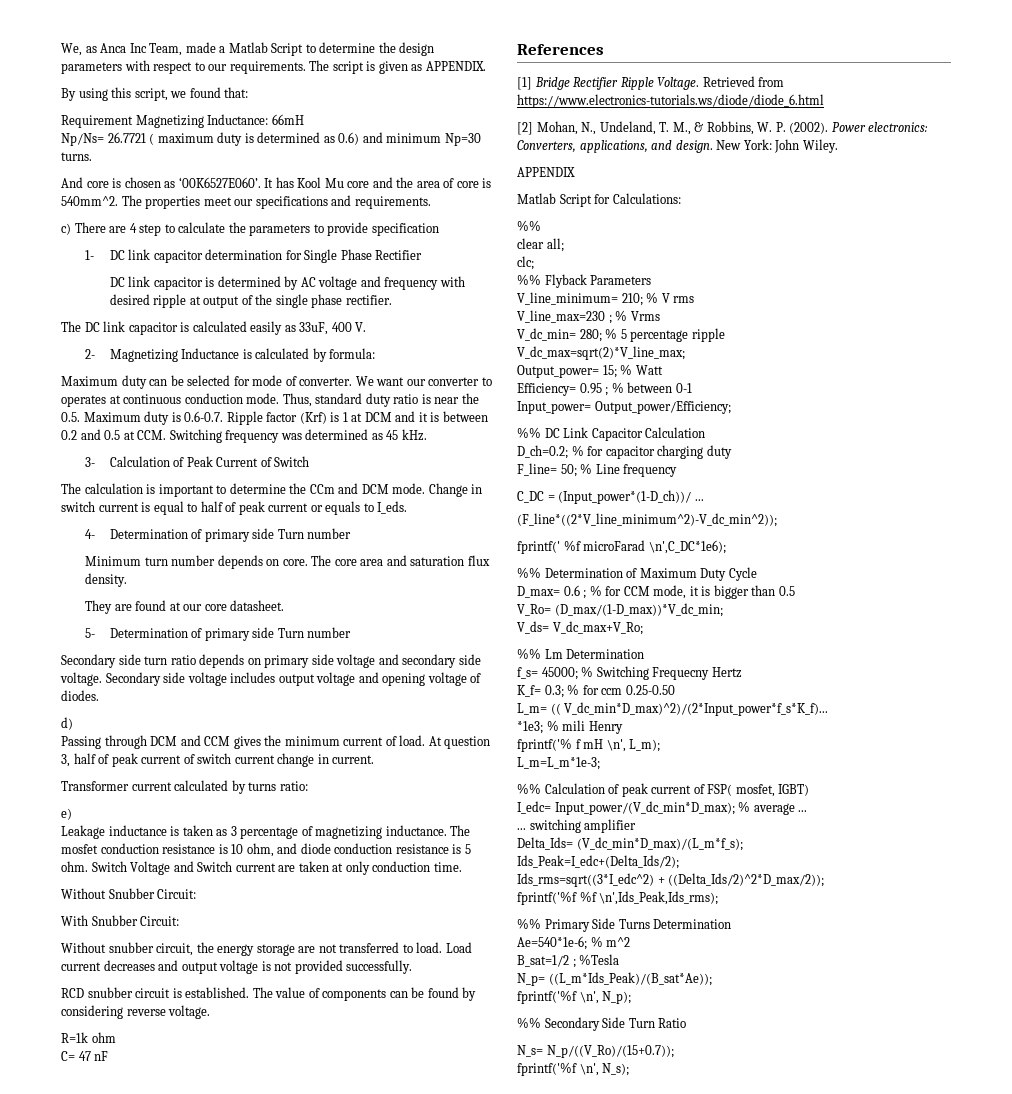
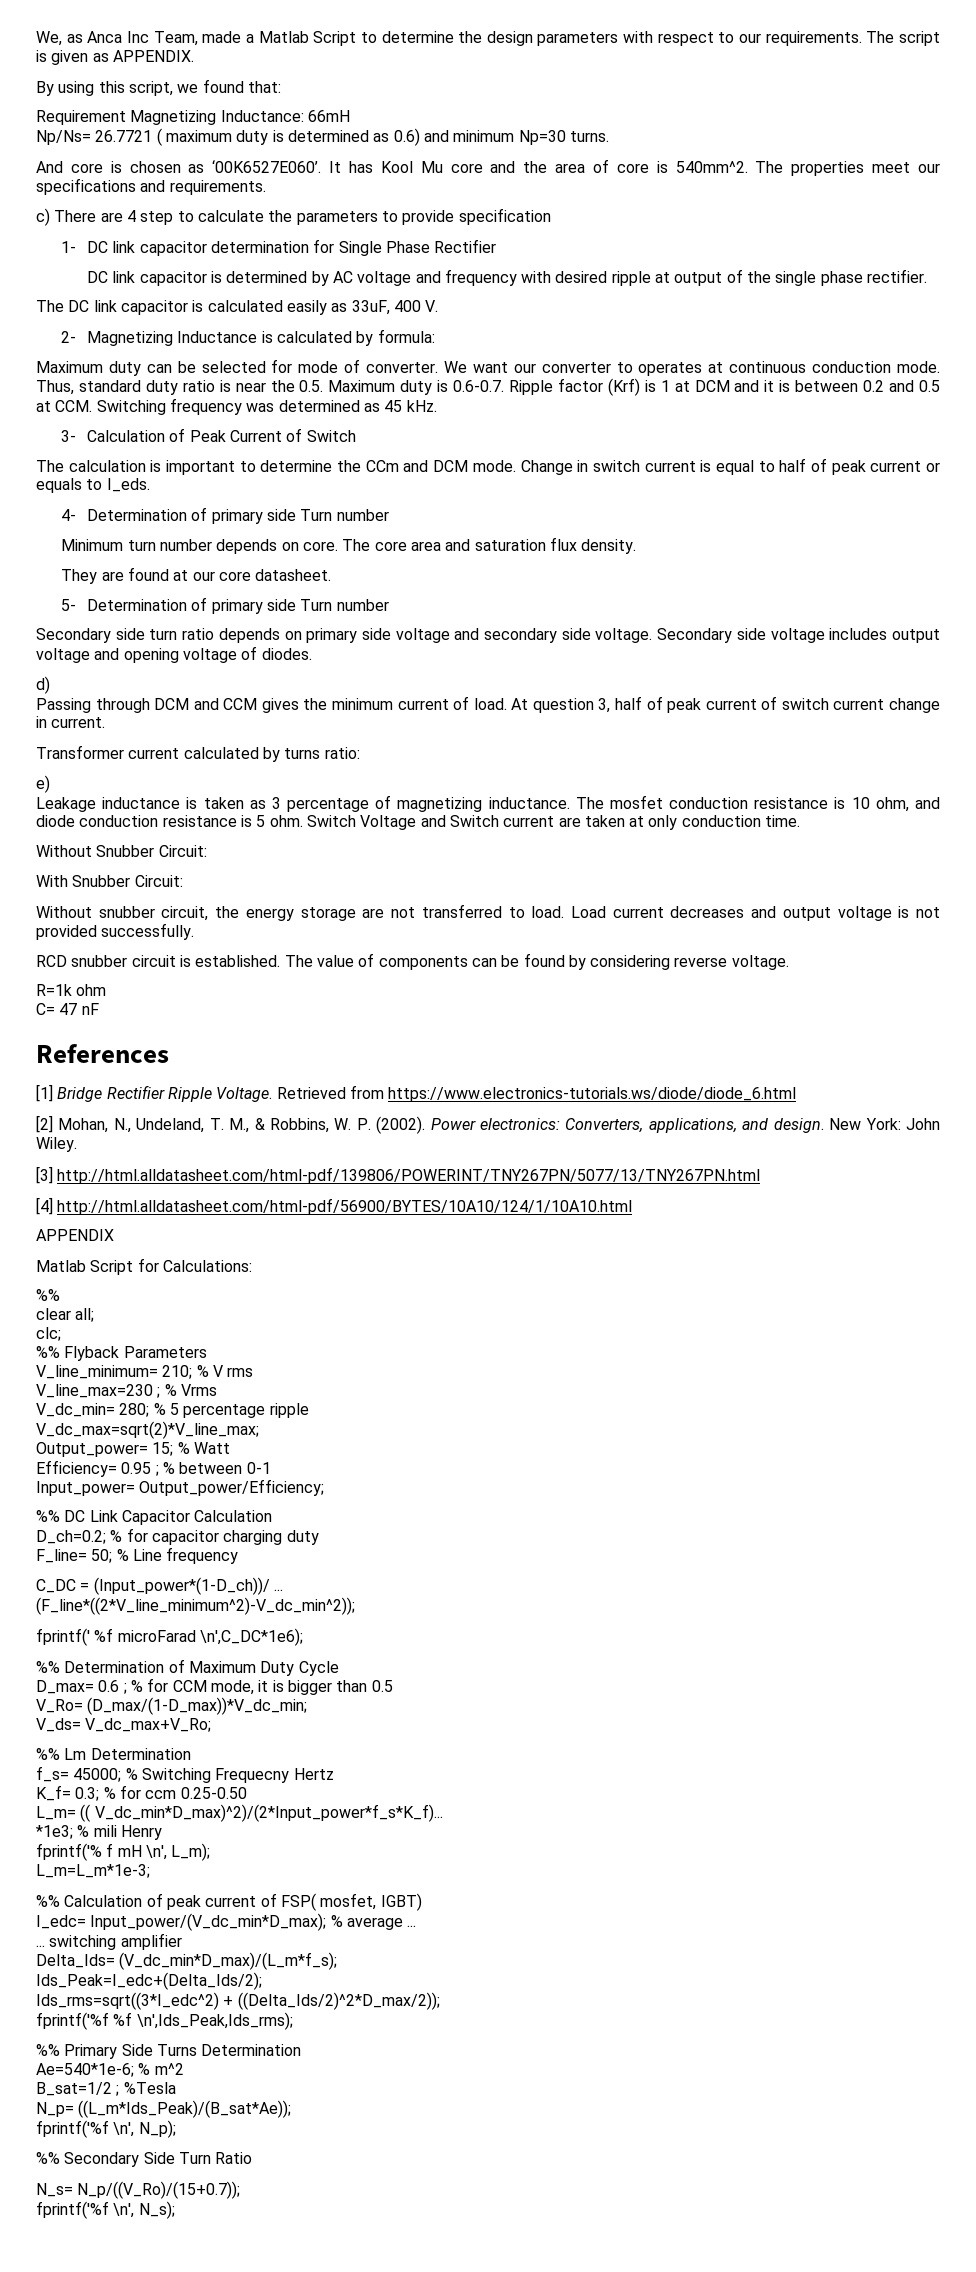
+ [3] http://html.alldatasheet.com/html-pdf/139806/POWERINT/TNY267PN/5077/13/TNY267PN.html
+ [4] http://html.alldatasheet.com/html-pdf/56900/BYTES/10A10/124/1/10A10.html

